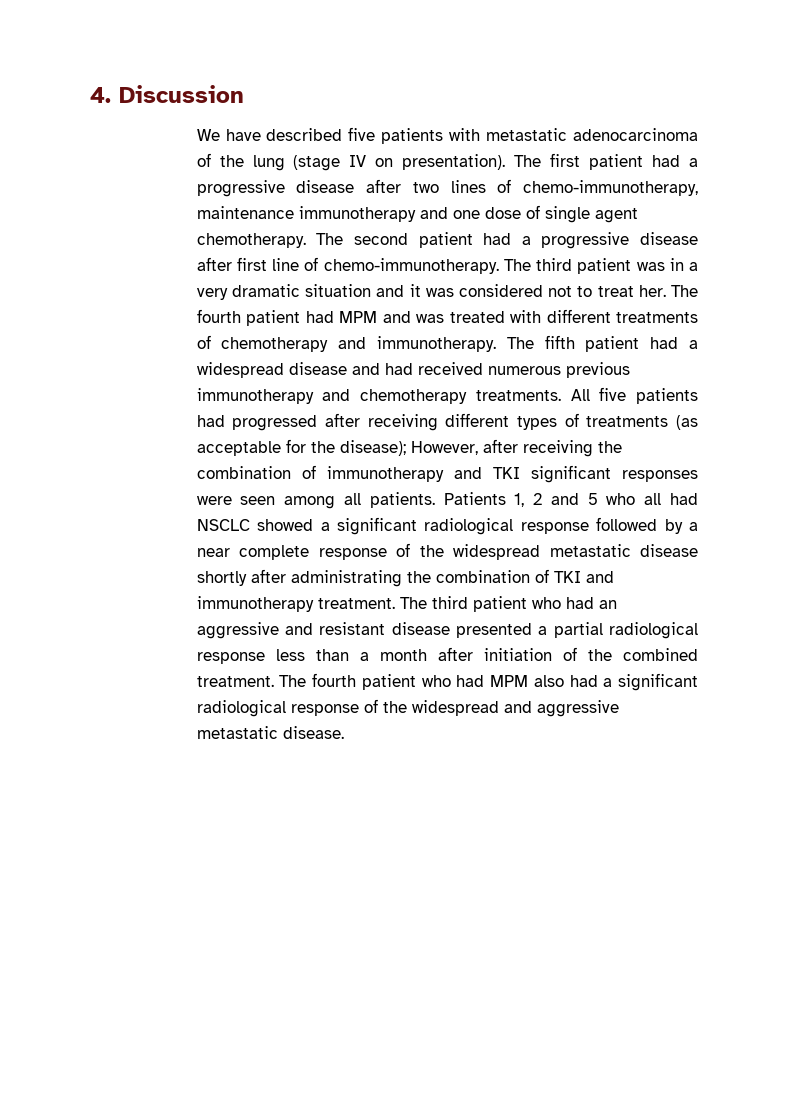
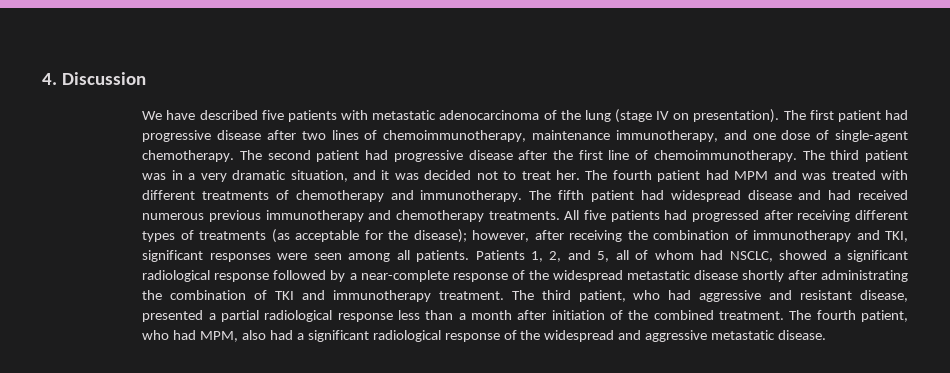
- The first patient had a progressive disease after two lines of chemo-immunotherapy, maintenance immunotherapy and one dose of single agent chemotherapy.
+ The first patient had progressive disease after two lines of chemoimmunotherapy, maintenance immunotherapy, and one dose of single-agent chemotherapy.
- The second patient had a progressive disease after first line of chemo-immunotherapy.
+ The second patient had progressive disease after the first line of chemoimmunotherapy.
- The third patient was in a very dramatic situation and it was considered not to treat her.
+ The third patient was in a very dramatic situation, and it was decided not to treat her.
- The fifth patient had a widespread disease and had received numerous previous immunotherapy and chemotherapy treatments.
+ The fifth patient had widespread disease and had received numerous previous immunotherapy and chemotherapy treatments.
- All five patients had progressed after receiving different types of treatments (as acceptable for the disease); However, after receiving the combination of immunotherapy and TKI significant responses were seen among all patients.
+ All five patients had progressed after receiving different types of treatments (as acceptable for the disease); however, after receiving the combination of immunotherapy and TKI, significant responses were seen among all patients.
- Patients 1, 2 and 5 who all had NSCLC showed a significant radiological response followed by a near complete response of the widespread metastatic disease shortly after administrating the combination of TKI and immunotherapy treatment.
+ Patients 1, 2, and 5, all of whom had NSCLC, showed a significant radiological response followed by a near-complete response of the widespread metastatic disease shortly after administrating the combination of TKI and immunotherapy treatment.
- The third patient who had an aggressive and resistant disease presented a partial radiological response less than a month after initiation of the combined treatment.
+ The third patient, who had aggressive and resistant disease, presented a partial radiological response less than a month after initiation of the combined treatment.
- The fourth patient who had MPM also had a significant radiological response of the widespread and aggressive metastatic disease.
+ The fourth patient, who had MPM, also had a significant radiological response of the widespread and aggressive metastatic disease.

